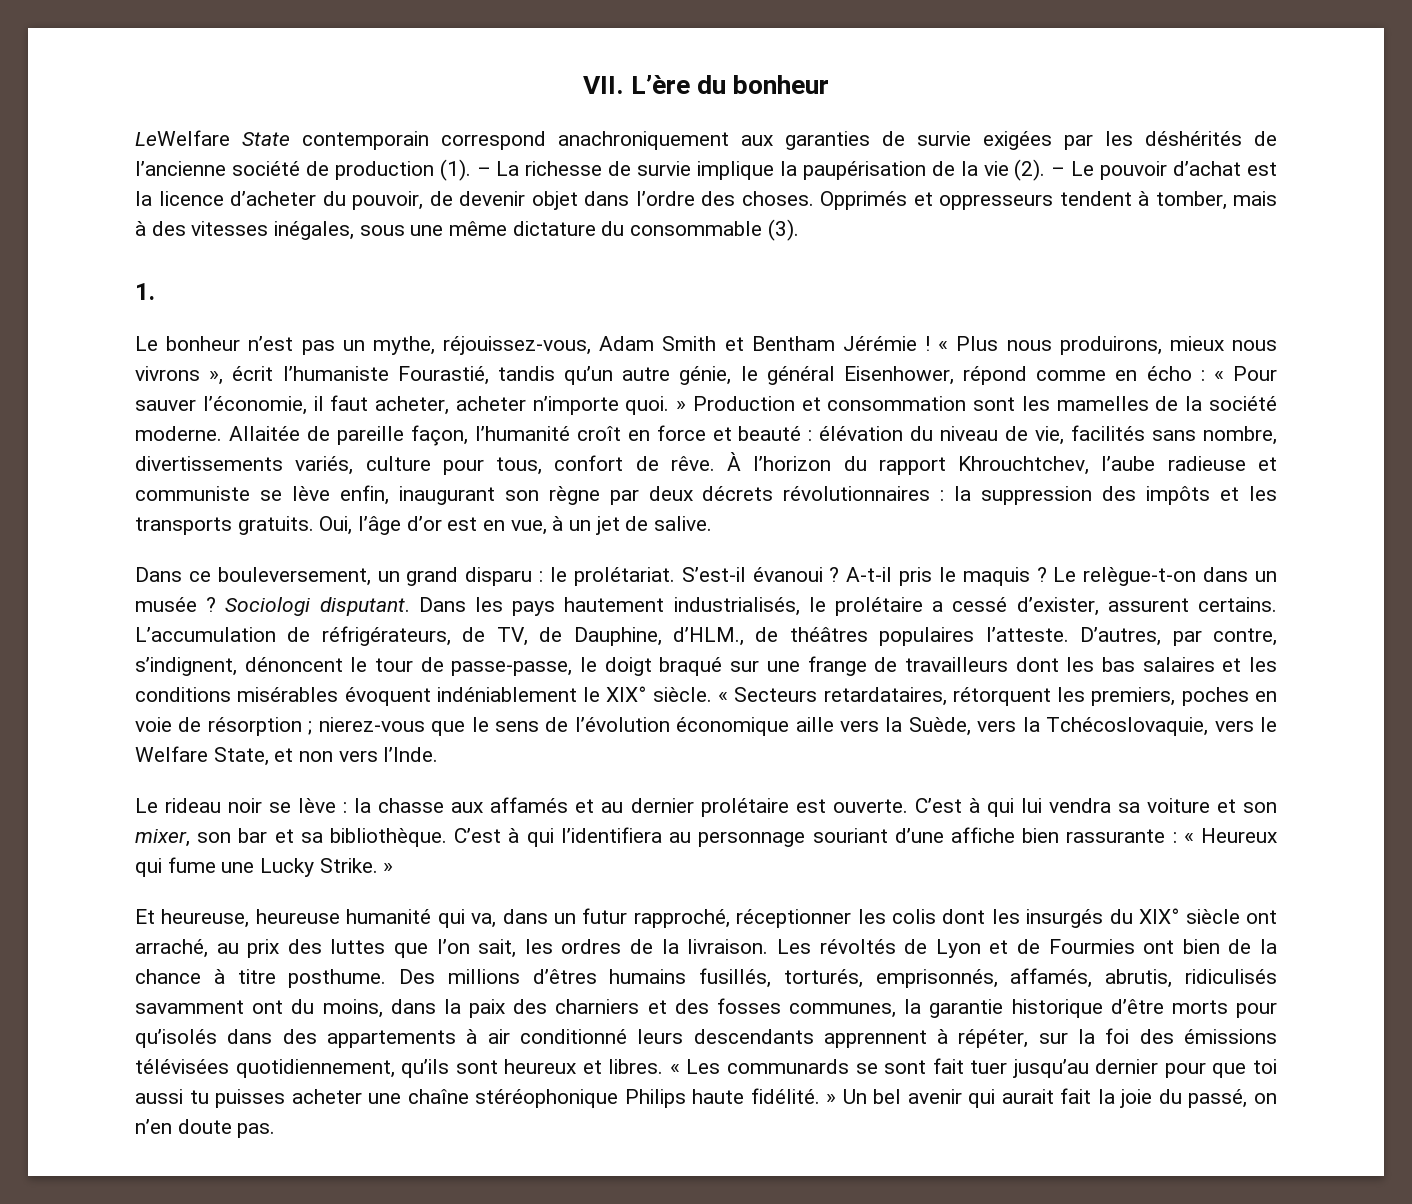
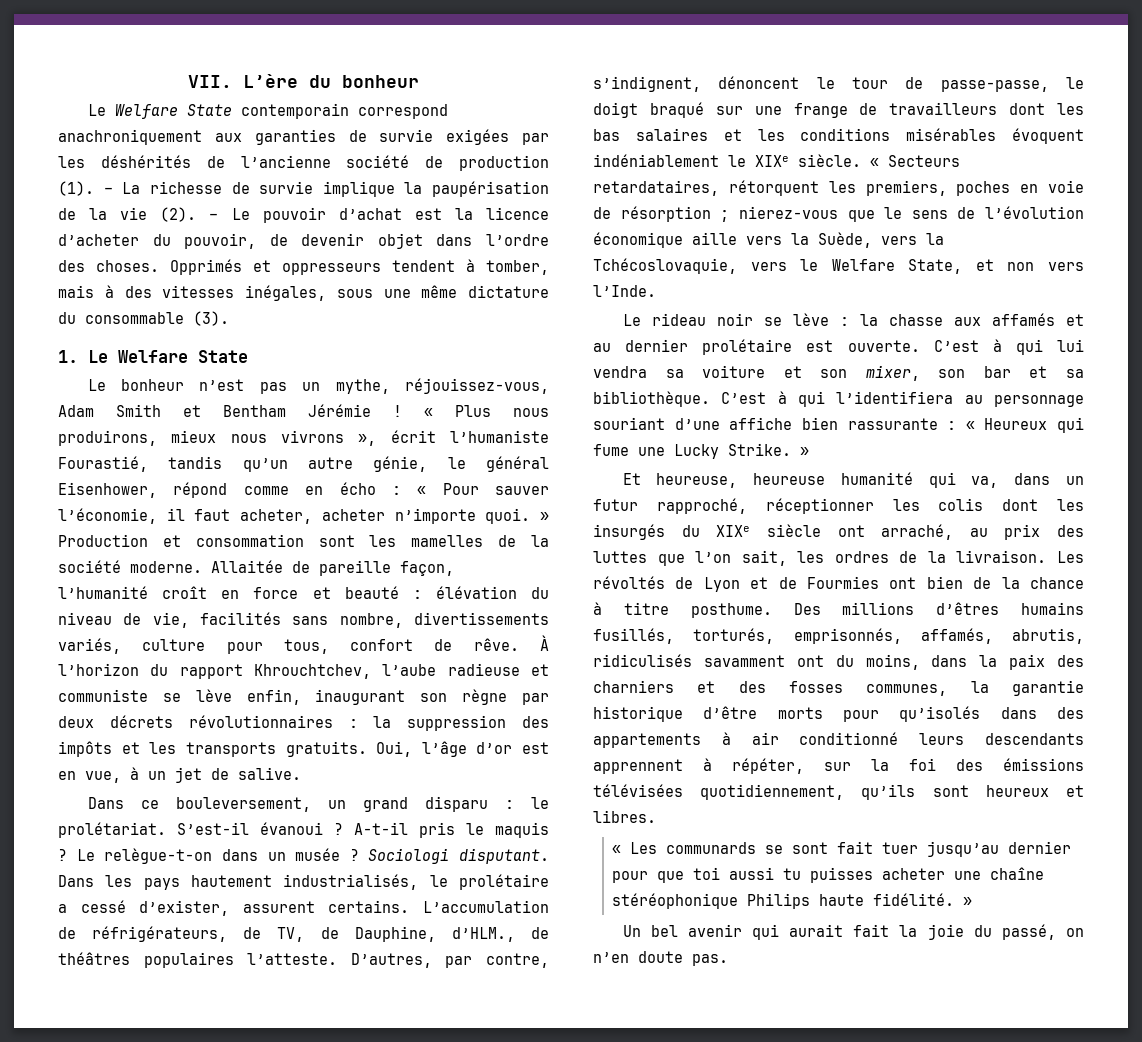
- LeWelfare State contemporain correspond anachroniquement aux garanties de survie exigées par les déshérités de l’ancienne société de production (1).
+ Le Welfare State contemporain correspond anachroniquement aux garanties de survie exigées par les déshérités de l’ancienne société de production (1).
- 1.
+ 1. Le Welfare State
- D’autres, par contre, s’indignent, dénoncent le tour de passe-passe, le doigt braqué sur une frange de travailleurs dont les bas salaires et les conditions misérables évoquent indéniablement le XIX° siècle.
+ D’autres, par contre, s’indignent, dénoncent le tour de passe-passe, le doigt braqué sur une frange de travailleurs dont les bas salaires et les conditions misérables évoquent indéniablement le XIXe siècle.
- Et heureuse, heureuse humanité qui va, dans un futur rapproché, réceptionner les colis dont les insurgés du XIX° siècle ont arraché, au prix des luttes que l’on sait, les ordres de la livraison.
+ Et heureuse, heureuse humanité qui va, dans un futur rapproché, réceptionner les colis dont les insurgés du XIXe siècle ont arraché, au prix des luttes que l’on sait, les ordres de la livraison.
- Des millions d’êtres humains fusillés, torturés, emprisonnés, affamés, abrutis, ridiculisés savamment ont du moins, dans la paix des charniers et des fosses communes, la garantie historique d’être morts pour qu’isolés dans des appartements à air conditionné leurs descendants apprennent à répéter, sur la foi des émissions télévisées quotidiennement, qu’ils sont heureux et libres. « Les communards se sont fait tuer jusqu’au dernier pour que toi aussi tu puisses acheter une chaîne stéréophonique Philips haute fidélité. » Un bel avenir qui aurait fait la joie du passé, on n’en doute pas.
+ Des millions d’êtres humains fusillés, torturés, emprisonnés, affamés, abrutis, ridiculisés savamment ont du moins, dans la paix des charniers et des fosses communes, la garantie historique d’être morts pour qu’isolés dans des appartements à air conditionné leurs descendants apprennent à répéter, sur la foi des émissions télévisées quotidiennement, qu’ils sont heureux et libres.
+ « Les communards se sont fait tuer jusqu’au dernier pour que toi aussi tu puisses acheter une chaîne stéréophonique Philips haute fidélité. »
+ Un bel avenir qui aurait fait la joie du passé, on n’en doute pas.

